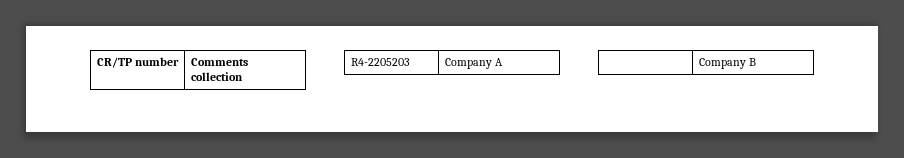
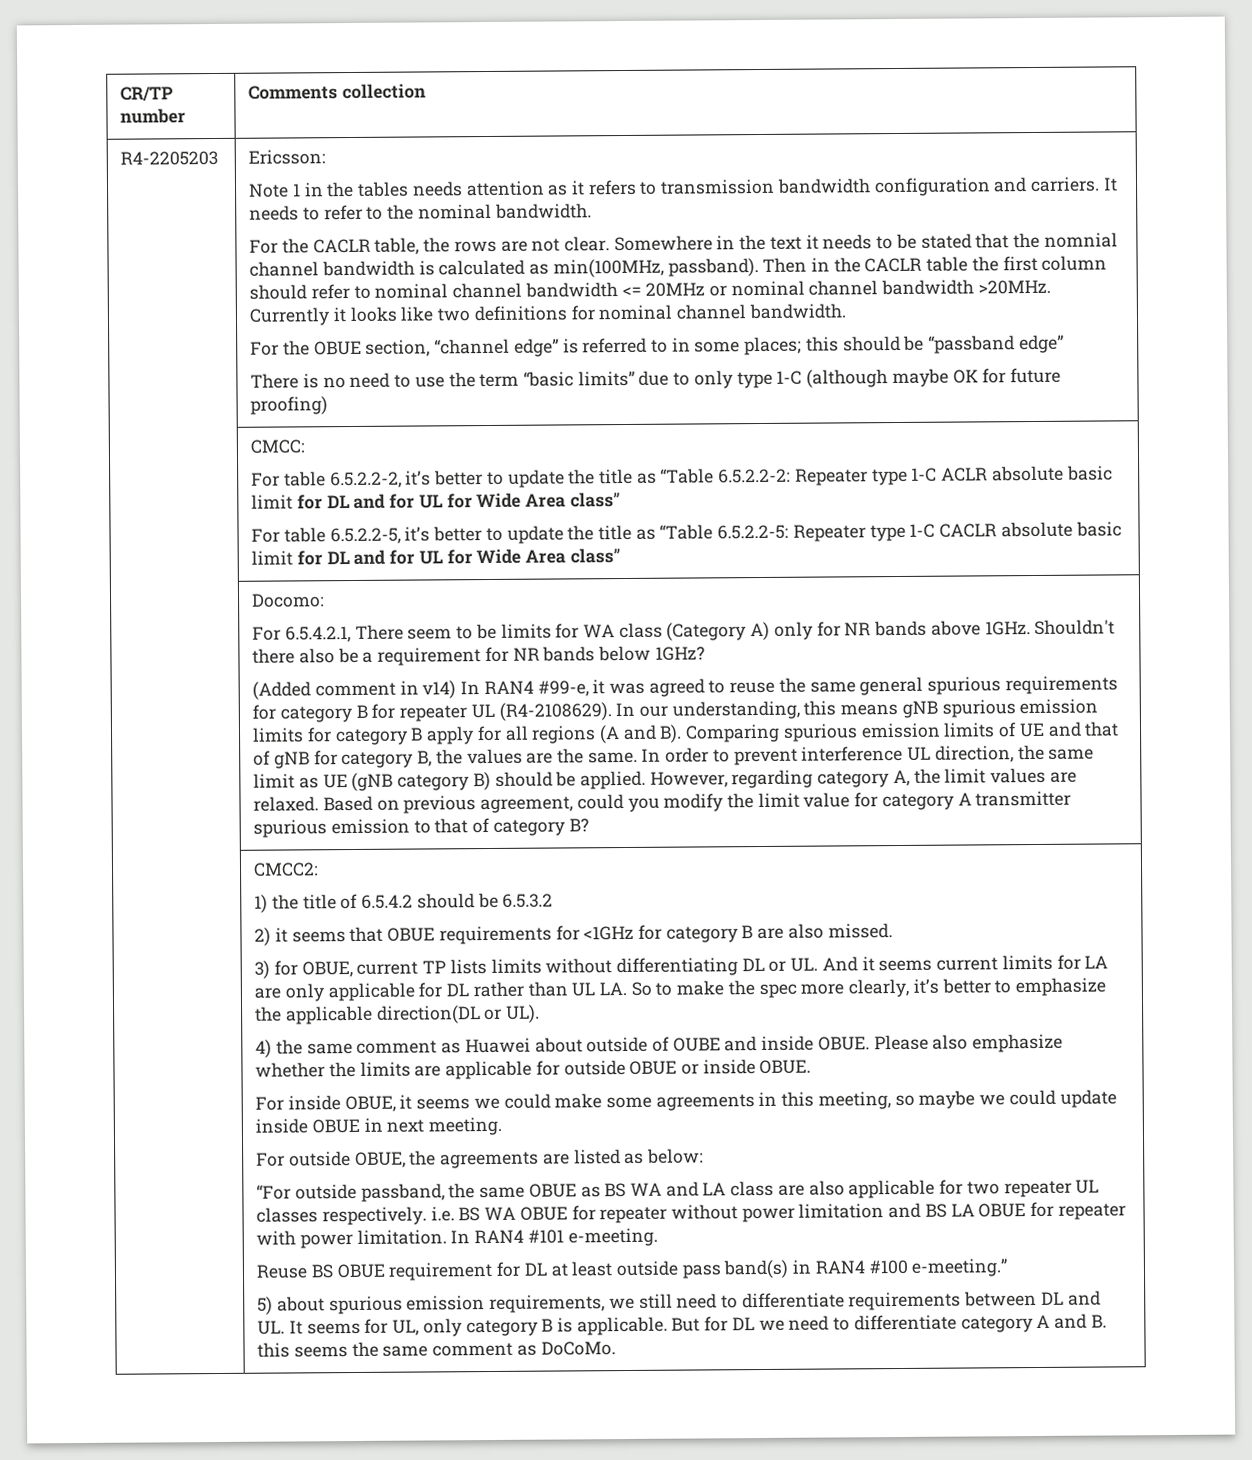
- Company A
- | Company B
+ Ericsson:
+ Note 1 in the tables needs attention as it refers to transmission bandwidth configuration and carriers. It needs to refer to the nominal bandwidth.
+ For the CACLR table, the rows are not clear. Somewhere in the text it needs to be stated that the nomnial channel bandwidth is calculated as min(100MHz, passband). Then in the CACLR table the first column should refer to nominal channel bandwidth <= 20MHz or nominal channel bandwidth >20MHz. Currently it looks like two definitions for nominal channel bandwidth.
+ For the OBUE section, “channel edge” is referred to in some places; this should be “passband edge”
+ There is no need to use the term “basic limits” due to only type 1-C (although maybe OK for future proofing)
+ | CMCC:
+ For table 6.5.2.2-2, it’s better to update the title as “Table 6.5.2.2-2: Repeater type 1-C ACLR absolute basic limit for DL and for UL for Wide Area class”
+ For table 6.5.2.2-5, it’s better to update the title as “Table 6.5.2.2-5: Repeater type 1-C CACLR absolute basic limit for DL and for UL for Wide Area class”
+ | Docomo:
+ For 6.5.4.2.1, There seem to be limits for WA class (Category A) only for NR bands above 1GHz. Shouldn't there also be a requirement for NR bands below 1GHz?
+ (Added comment in v14) In RAN4 #99-e, it was agreed to reuse the same general spurious requirements for category B for repeater UL (R4-2108629). In our understanding, this means gNB spurious emission limits for category B apply for all regions (A and B). Comparing spurious emission limits of UE and that of gNB for category B, the values are the same. In order to prevent interference UL direction, the same limit as UE (gNB category B) should be applied. However, regarding category A, the limit values are relaxed. Based on previous agreement, could you modify the limit value for category A transmitter spurious emission to that of category B?
+ | CMCC2:
+ 1) the title of 6.5.4.2 should be 6.5.3.2
+ 2) it seems that OBUE requirements for <1GHz for category B are also missed.
+ 3) for OBUE, current TP lists limits without differentiating DL or UL. And it seems current limits for LA are only applicable for DL rather than UL LA. So to make the spec more clearly, it’s better to emphasize the applicable direction(DL or UL).
+ 4) the same comment as Huawei about outside of OUBE and inside OBUE. Please also emphasize whether the limits are applicable for outside OBUE or inside OBUE.
+ For inside OBUE, it seems we could make some agreements in this meeting, so maybe we could update inside OBUE in next meeting.
+ For outside OBUE, the agreements are listed as below:
+ “For outside passband, the same OBUE as BS WA and LA class are also applicable for two repeater UL classes respectively. i.e. BS WA OBUE for repeater without power limitation and BS LA OBUE for repeater with power limitation. In RAN4 #101 e-meeting.
+ Reuse BS OBUE requirement for DL at least outside pass band(s) in RAN4 #100 e-meeting.”
+ 5) about spurious emission requirements, we still need to differentiate requirements between DL and UL. It seems for UL, only category B is applicable. But for DL we need to differentiate category A and B. this seems the same comment as DoCoMo.

